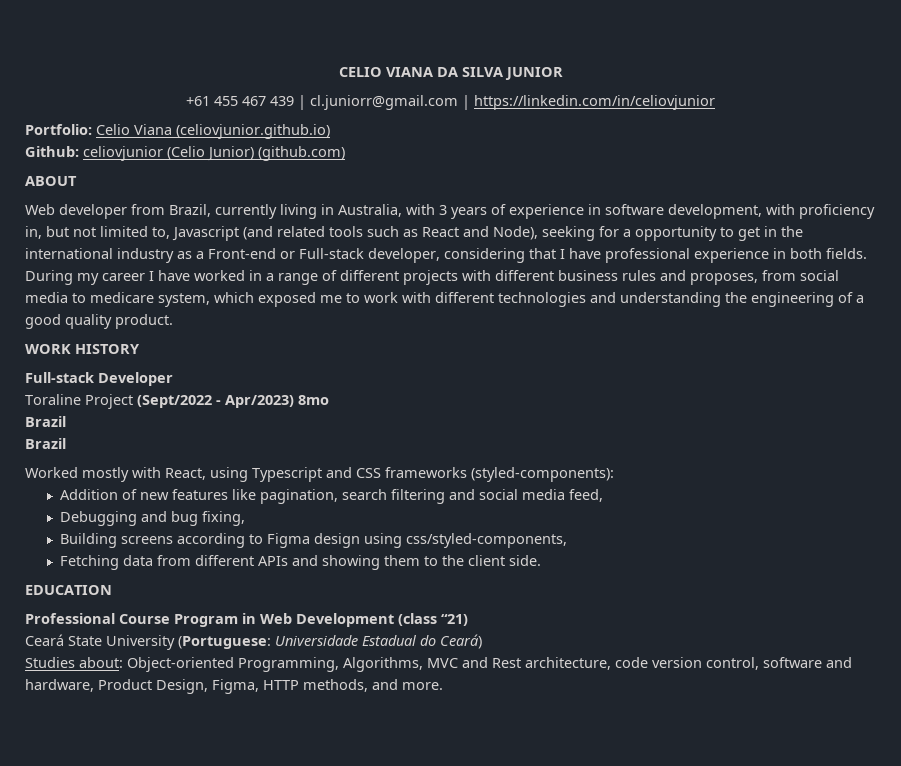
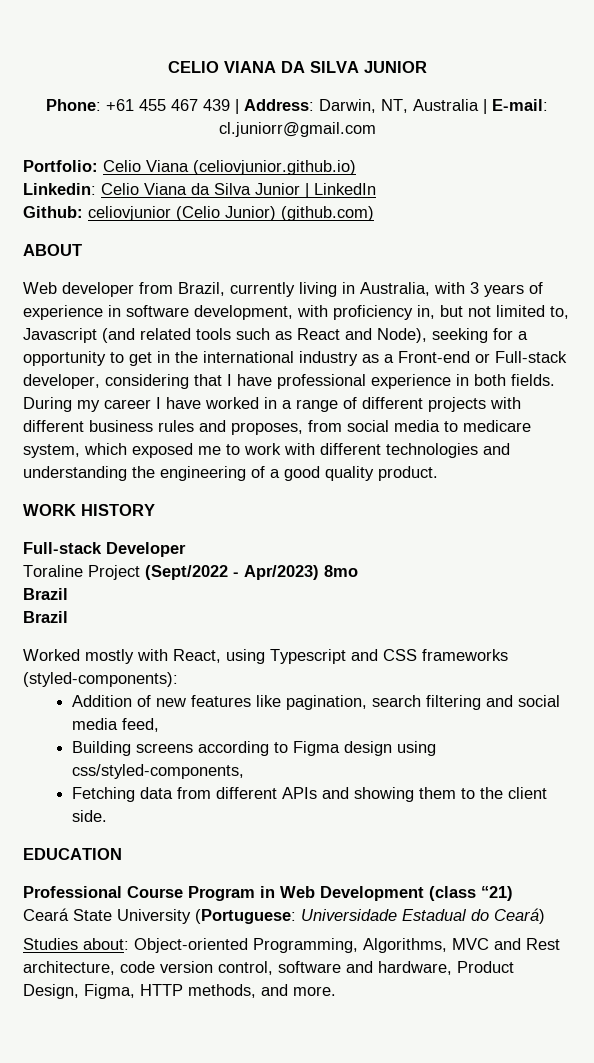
- +61 455 467 439 | cl.juniorr@gmail.com | https://linkedin.com/in/celiovjunior
+ Phone: +61 455 467 439 | Address: Darwin, NT, Australia | E-mail: cl.juniorr@gmail.com
+ Linkedin: Celio Viana da Silva Junior | LinkedIn
- Debugging and bug fixing,

